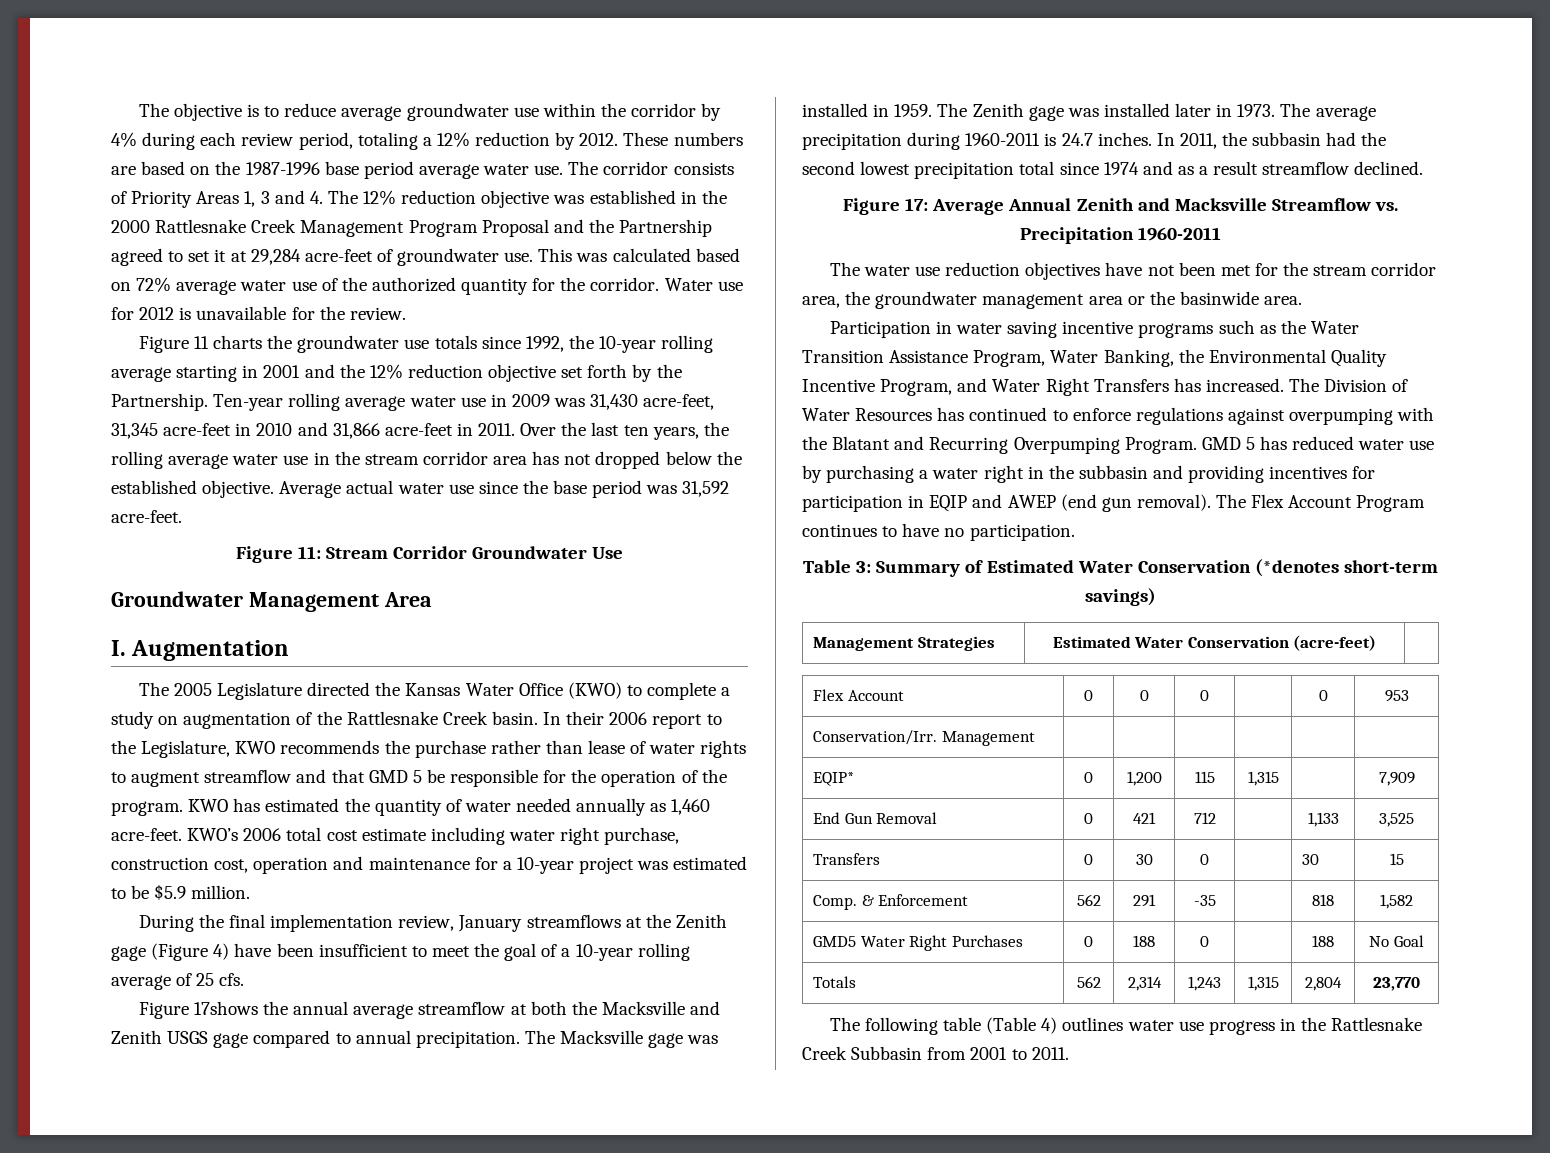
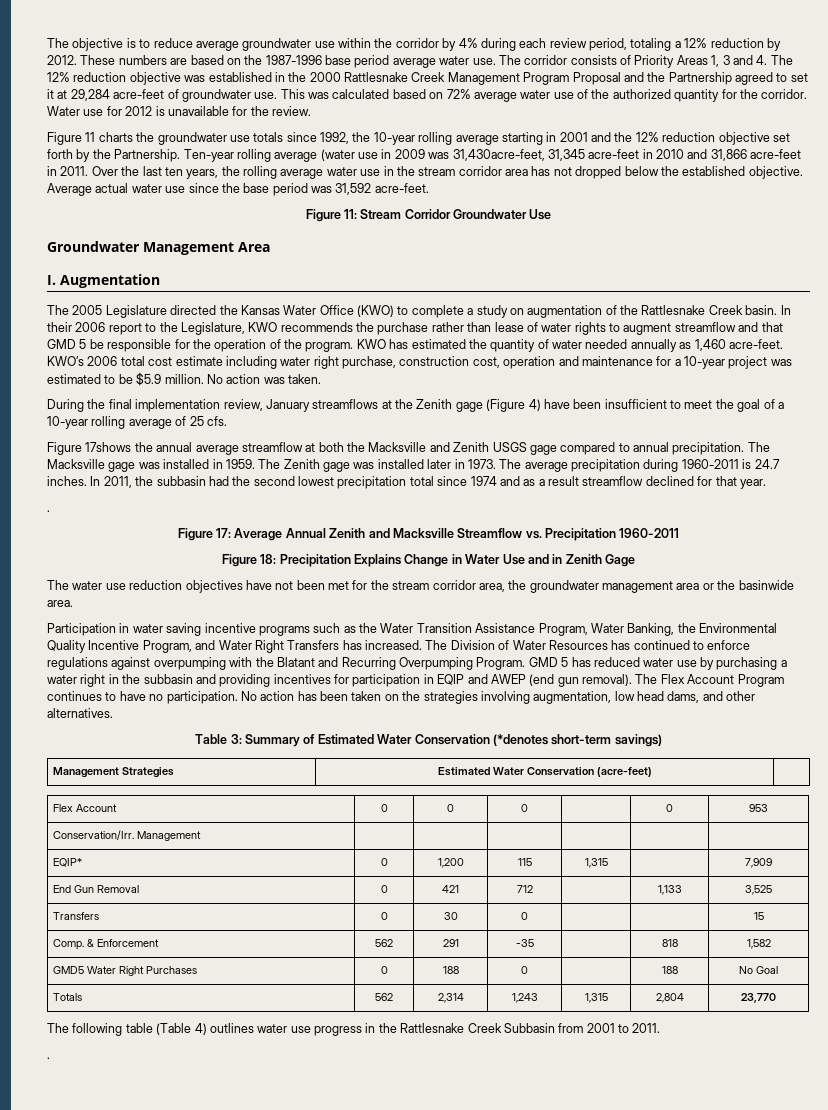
- Ten-year rolling average water use in 2009 was 31,430 acre-feet, 31,345 acre-feet in 2010 and 31,866 acre-feet in 2011.
+ Ten-year rolling average (water use in 2009 was 31,430acre-feet, 31,345 acre-feet in 2010 and 31,866 acre-feet in 2011.
+ No action was taken.
- In 2011, the subbasin had the second lowest precipitation total since 1974 and as a result streamflow declined.
+ In 2011, the subbasin had the second lowest precipitation total since 1974 and as a result streamflow declined for that year.
+ .
+ Figure 18: Precipitation Explains Change in Water Use and in Zenith Gage
+ No action has been taken on the strategies involving augmentation, low head dams, and other alternatives.
- Transfers | 0 | 30 | 0 | | 30 | 15
+ Transfers | 0 | 30 | 0 | | | 15
  The following table (Table 4) outlines water use progress in the Rattlesnake Creek Subbasin from 2001 to 2011.
+ .

